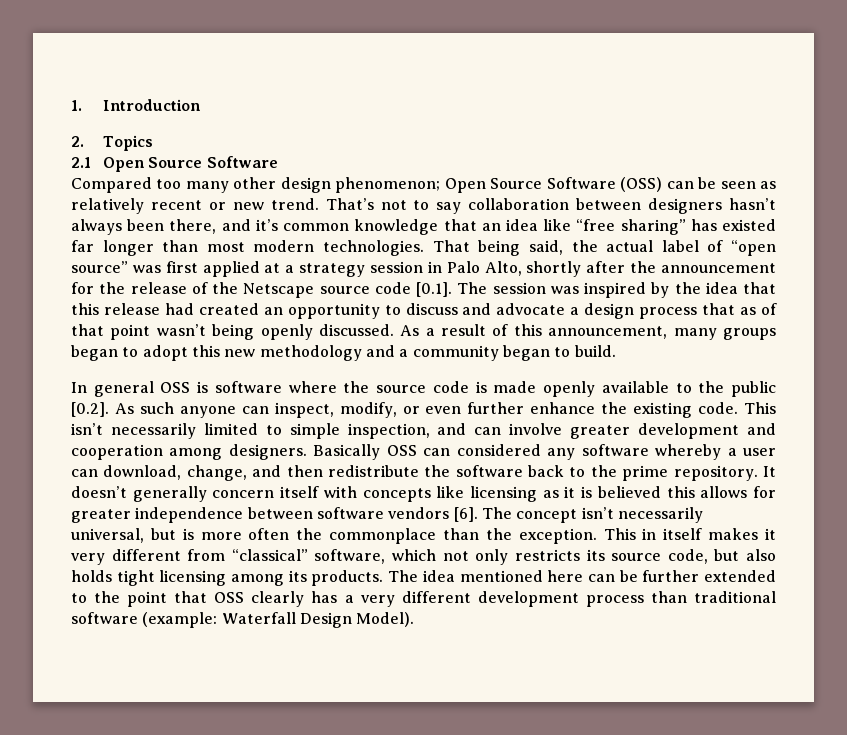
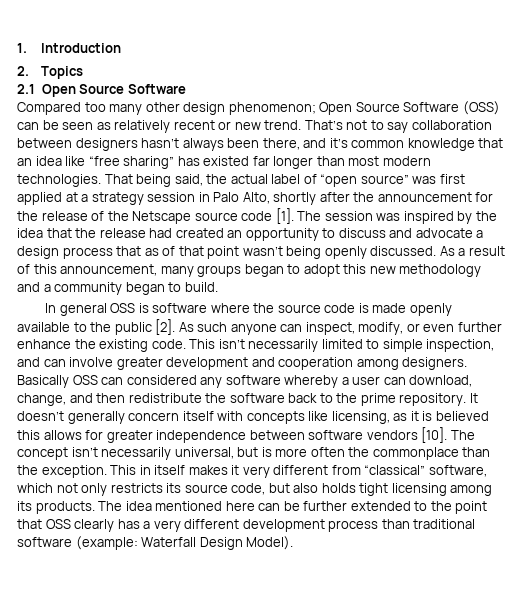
- That being said, the actual label of “open source” was first applied at a strategy session in Palo Alto, shortly after the announcement for the release of the Netscape source code [0.1]. The session was inspired by the idea that this release had created an opportunity to discuss and advocate a design process that as of that point wasn’t being openly discussed.
+ That being said, the actual label of “open source” was first applied at a strategy session in Palo Alto, shortly after the announcement for the release of the Netscape source code [1]. The session was inspired by the idea that the release had created an opportunity to discuss and advocate a design process that as of that point wasn’t being openly discussed.
- In general OSS is software where the source code is made openly available to the public [0.2]. As such anyone can inspect, modify, or even further enhance the existing code.
+ In general OSS is software where the source code is made openly available to the public [2]. As such anyone can inspect, modify, or even further enhance the existing code.
- It doesn’t generally concern itself with concepts like licensing as it is believed this allows for greater independence between software vendors [6].
+ It doesn’t generally concern itself with concepts like licensing, as it is believed this allows for greater independence between software vendors [10].

